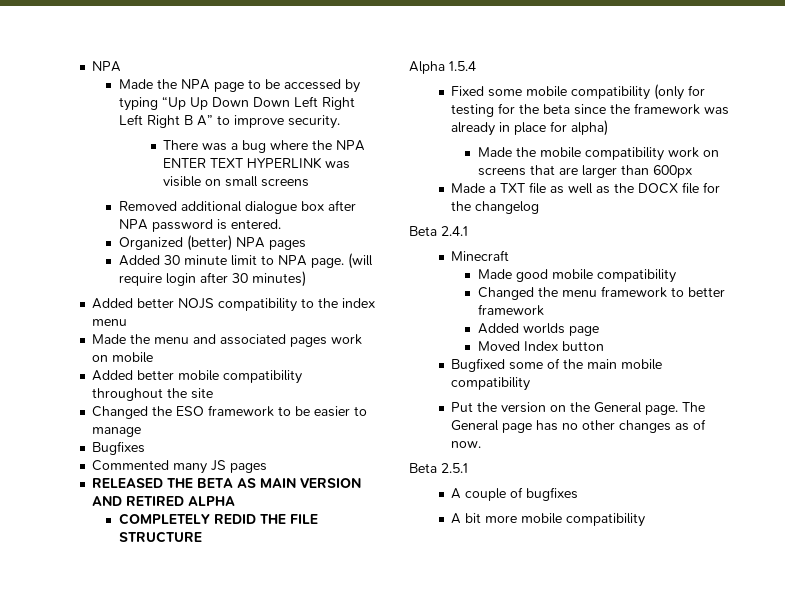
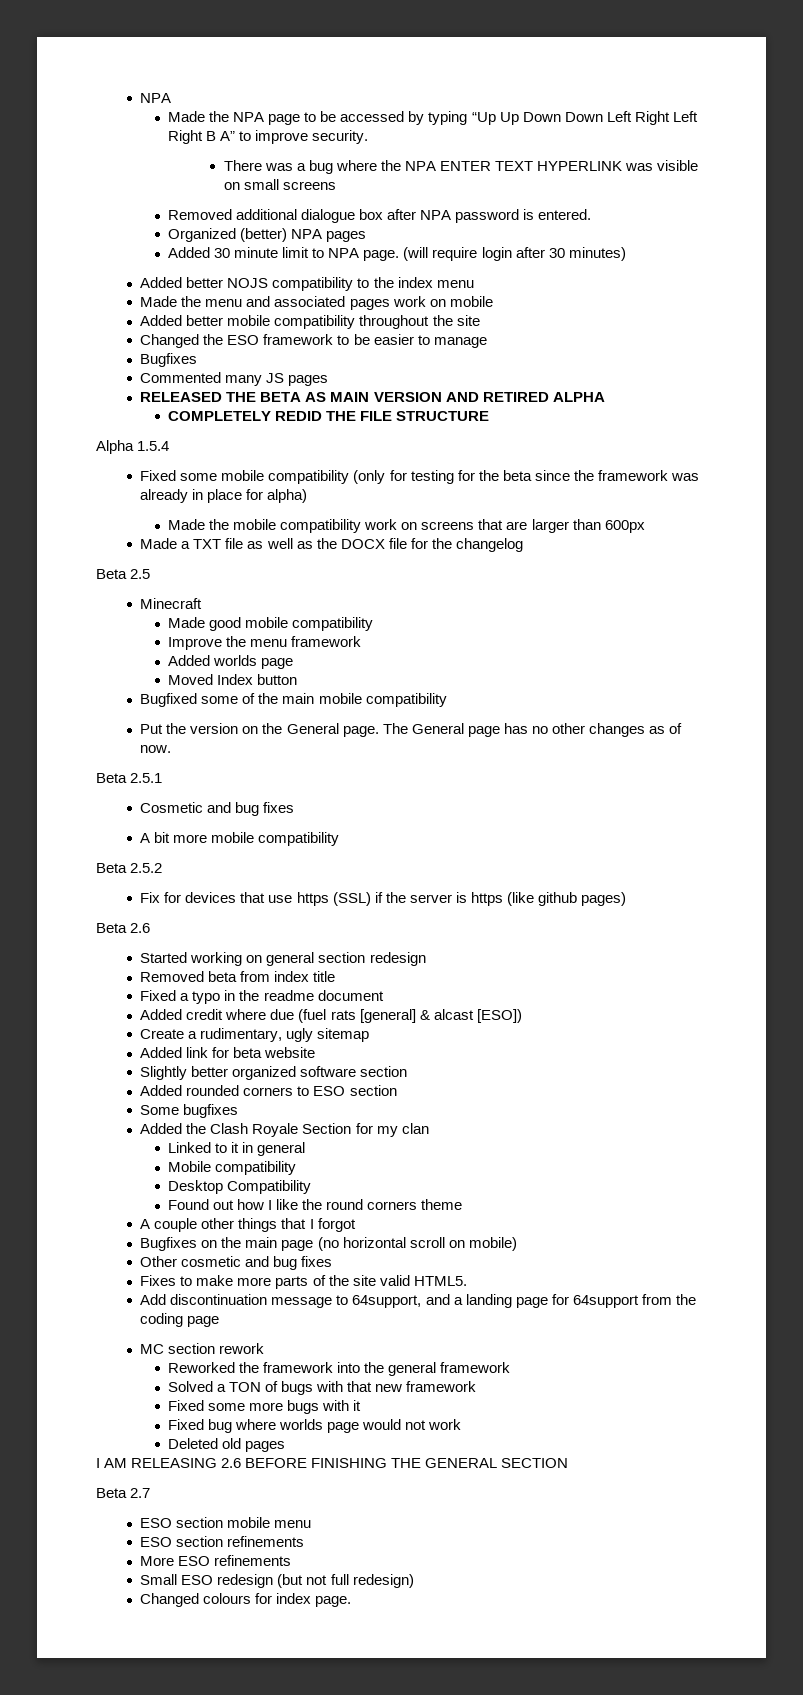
- Beta 2.4.1
+ Beta 2.5
- Changed the menu framework to better framework
+ Improve the menu framework
- A couple of bugfixes
+ Cosmetic and bug fixes
+ Beta 2.5.2
+ Fix for devices that use https (SSL) if the server is https (like github pages)
+ Beta 2.6
+ Started working on general section redesign
+ Removed beta from index title
+ Fixed a typo in the readme document
+ Added credit where due (fuel rats [general] & alcast [ESO])
+ Create a rudimentary, ugly sitemap
+ Added link for beta website
+ Slightly better organized software section
+ Added rounded corners to ESO section
+ Some bugfixes
+ Added the Clash Royale Section for my clan
+ Linked to it in general
+ Mobile compatibility
+ Desktop Compatibility
+ Found out how I like the round corners theme
+ A couple other things that I forgot
+ Bugfixes on the main page (no horizontal scroll on mobile)
+ Other cosmetic and bug fixes
+ Fixes to make more parts of the site valid HTML5.
+ Add discontinuation message to 64support, and a landing page for 64support from the coding page
+ MC section rework
+ Reworked the framework into the general framework
+ Solved a TON of bugs with that new framework
+ Fixed some more bugs with it
+ Fixed bug where worlds page would not work
+ Deleted old pages
+ I AM RELEASING 2.6 BEFORE FINISHING THE GENERAL SECTION
+ Beta 2.7
+ ESO section mobile menu
+ ESO section refinements
+ More ESO refinements
+ Small ESO redesign (but not full redesign)
+ Changed colours for index page.

